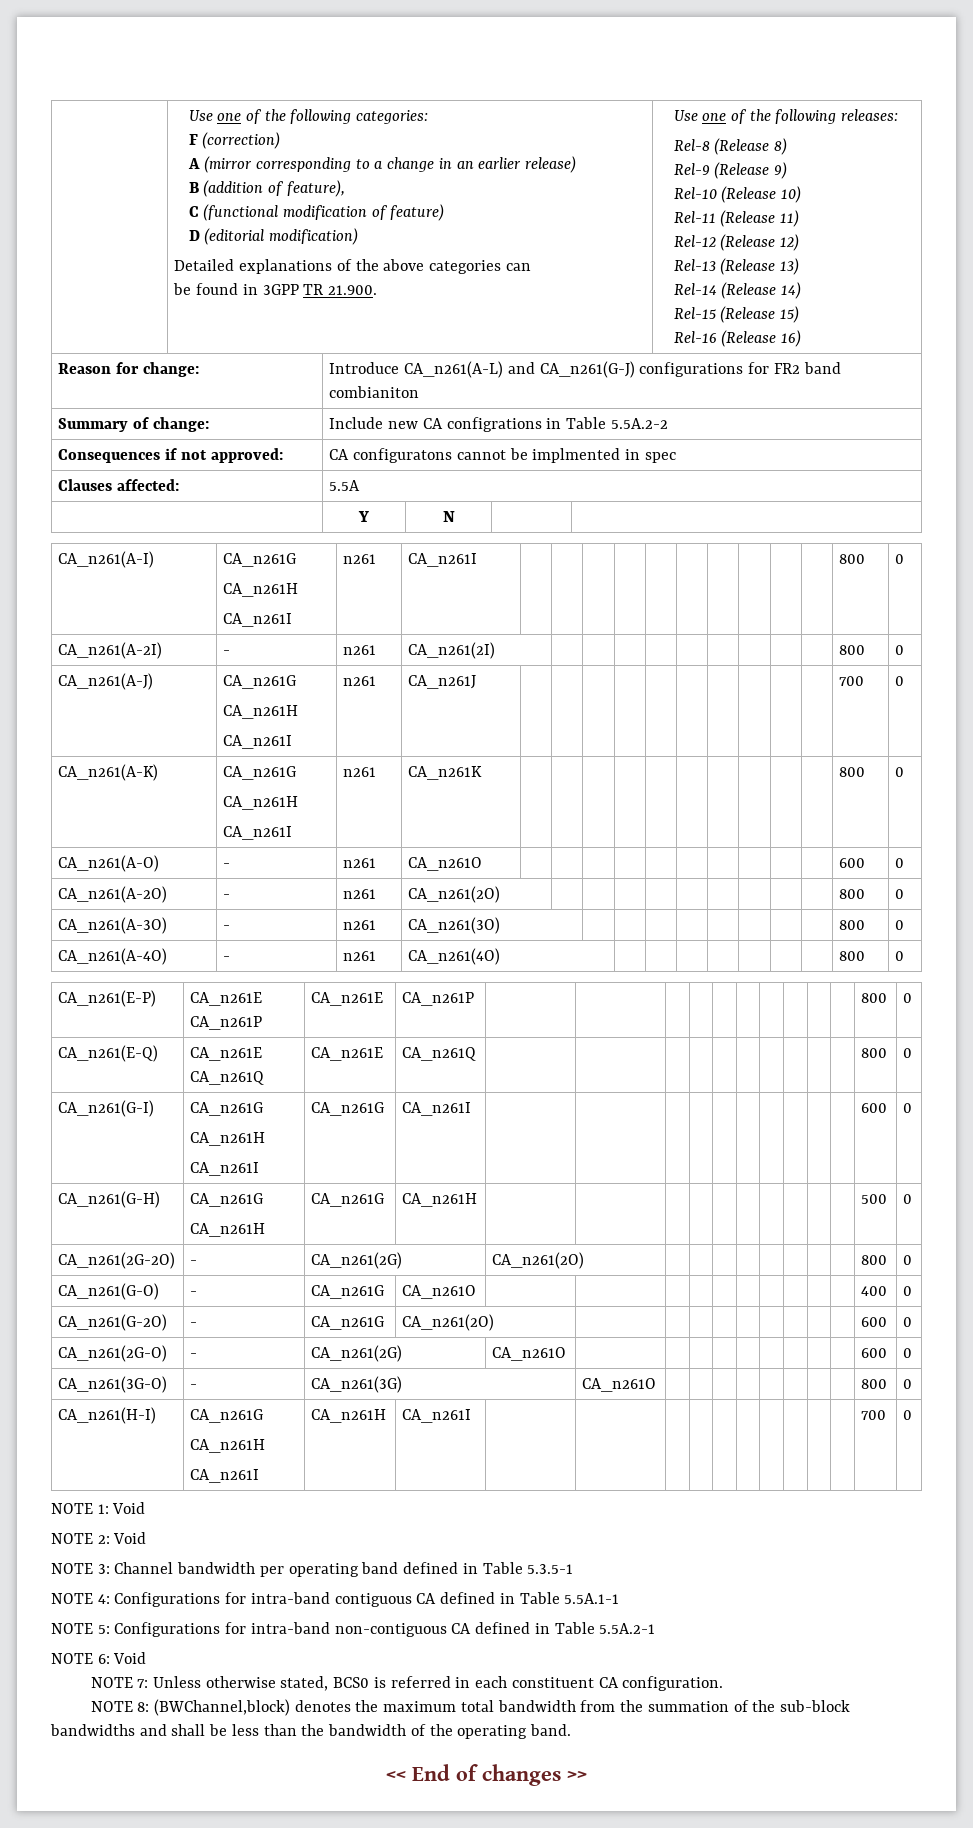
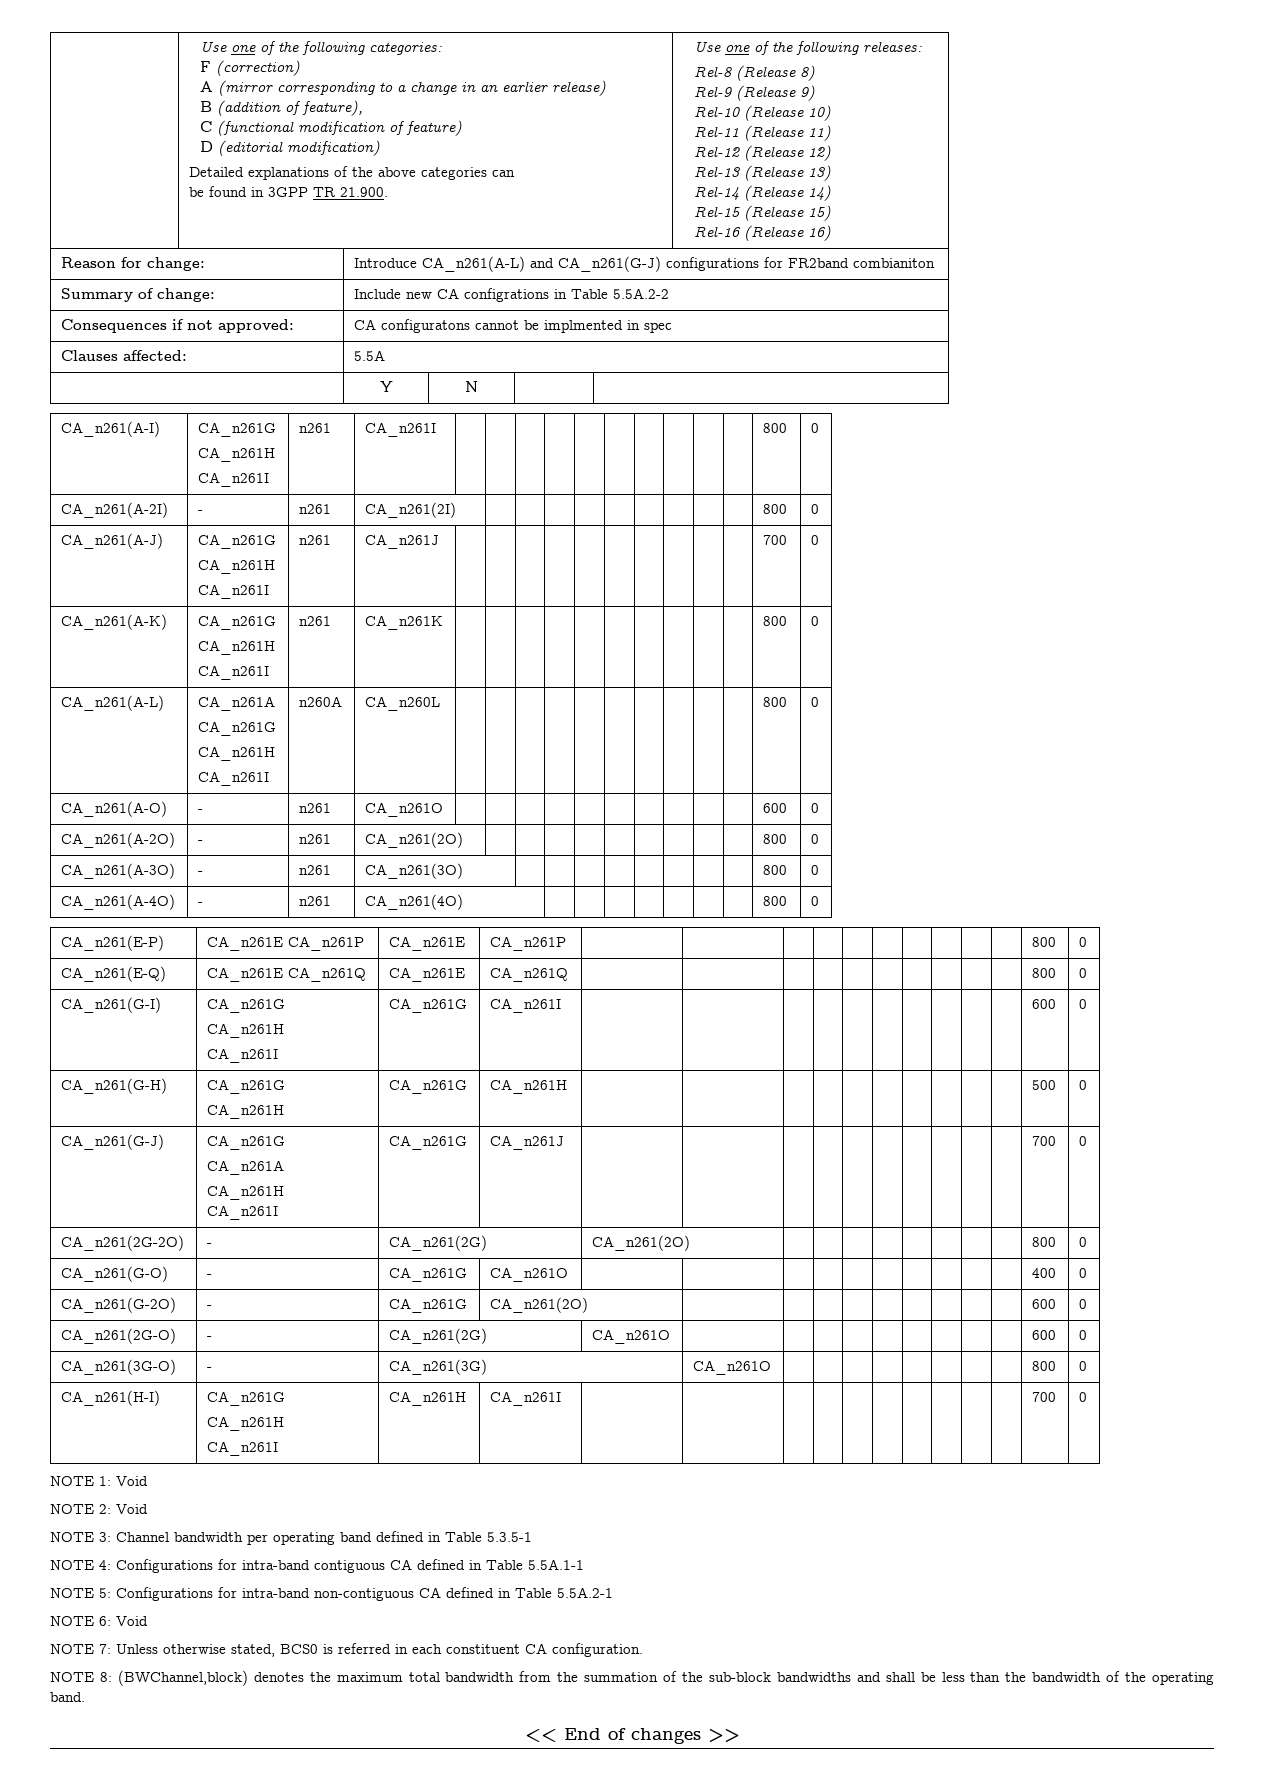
- Reason for change: | Introduce CA_n261(A-L) and CA_n261(G-J) configurations for FR2 band combianiton
+ Reason for change: | Introduce CA_n261(A-L) and CA_n261(G-J) configurations for FR2band combianiton
+ CA_n261(A-L) | CA_n261A
+ CA_n261G
+ CA_n261H
+ CA_n261I | n260A | CA_n260L | | | | | | | | | | | 800 | 0
+ CA_n261(G-J) | CA_n261G
+ CA_n261A
+ CA_n261H
+ CA_n261I | CA_n261G | CA_n261J | | | | | | | | | | | 700 | 0

